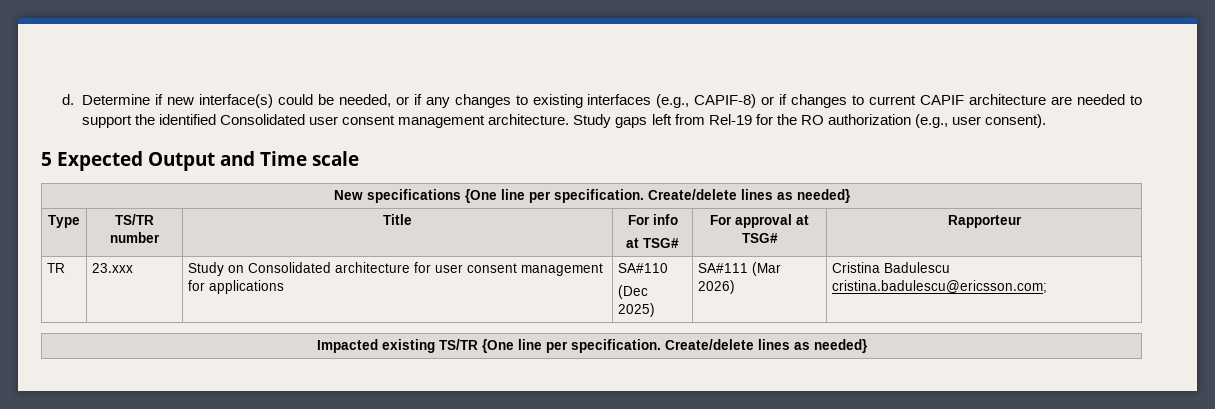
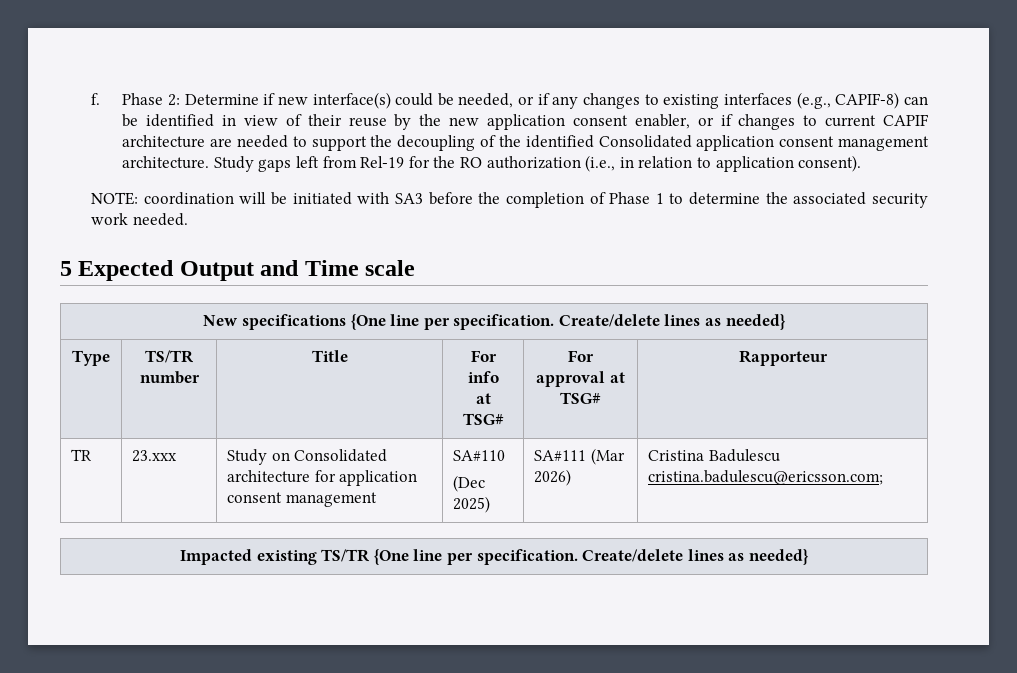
- d. Determine if new interface(s) could be needed, or if any changes to existing interfaces (e.g., CAPIF-8) or if changes to current CAPIF architecture are needed to support the identified Consolidated user consent management architecture.
+ f. Phase 2: Determine if new interface(s) could be needed, or if any changes to existing interfaces (e.g., CAPIF-8) can be identified in view of their reuse by the new application consent enabler, or if changes to current CAPIF architecture are needed to support the decoupling of the identified Consolidated application consent management architecture.
- Study gaps left from Rel-19 for the RO authorization (e.g., user consent).
+ Study gaps left from Rel-19 for the RO authorization (i.e., in relation to application consent).
+ NOTE: coordination will be initiated with SA3 before the completion of Phase 1 to determine the associated security work needed.
- TR | 23.xxx | Study on Consolidated architecture for user consent management for applications | SA#110
+ TR | 23.xxx | Study on Consolidated architecture for application consent management | SA#110

